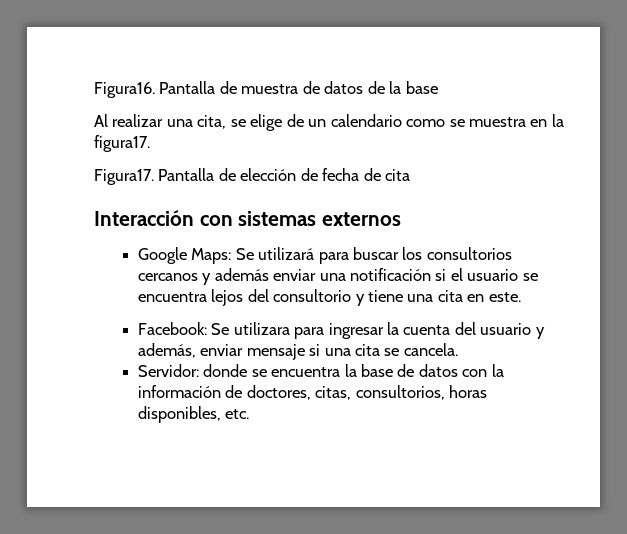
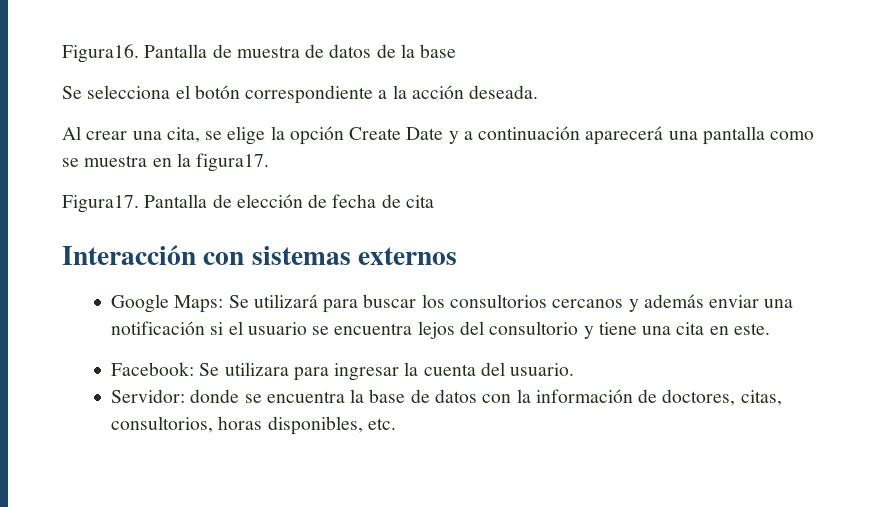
+ Se selecciona el botón correspondiente a la acción deseada.
- Al realizar una cita, se elige de un calendario como se muestra en la figura17.
+ Al crear una cita, se elige la opción Create Date y a continuación aparecerá una pantalla como se muestra en la figura17.
- Facebook: Se utilizara para ingresar la cuenta del usuario y además, enviar mensaje si una cita se cancela.
+ Facebook: Se utilizara para ingresar la cuenta del usuario.

